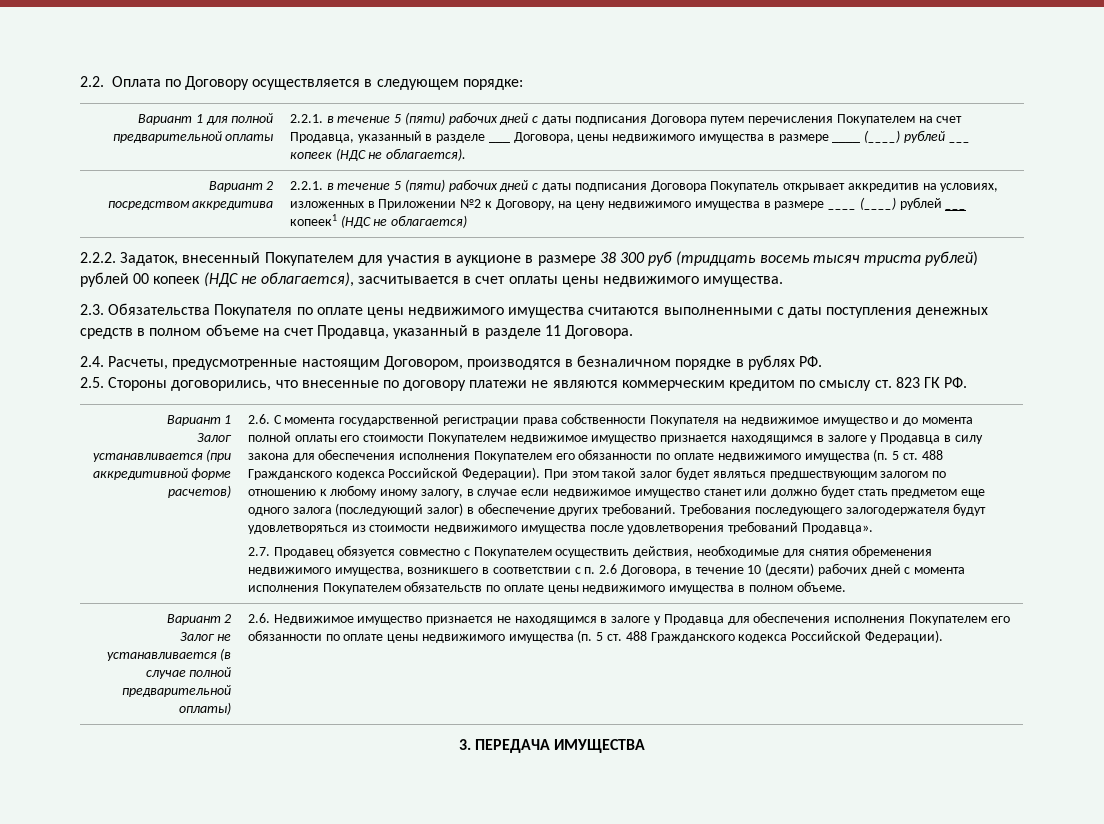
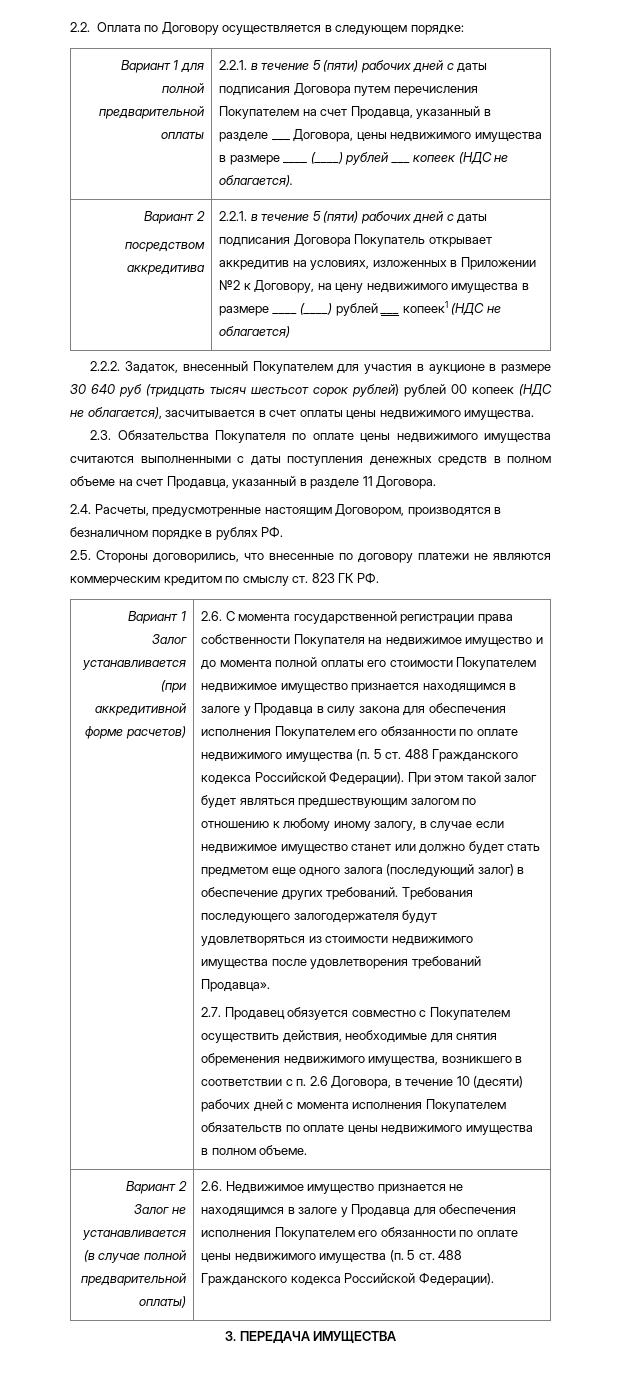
- 2.2.2. Задаток, внесенный Покупателем для участия в аукционе в размере 38 300 руб (тридцать восемь тысяч триста рублей) рублей 00 копеек (НДС не облагается), засчитывается в счет оплаты цены недвижимого имущества.
+ 2.2.2. Задаток, внесенный Покупателем для участия в аукционе в размере 30 640 руб (тридцать тысяч шестьсот сорок рублей) рублей 00 копеек (НДС не облагается), засчитывается в счет оплаты цены недвижимого имущества.

